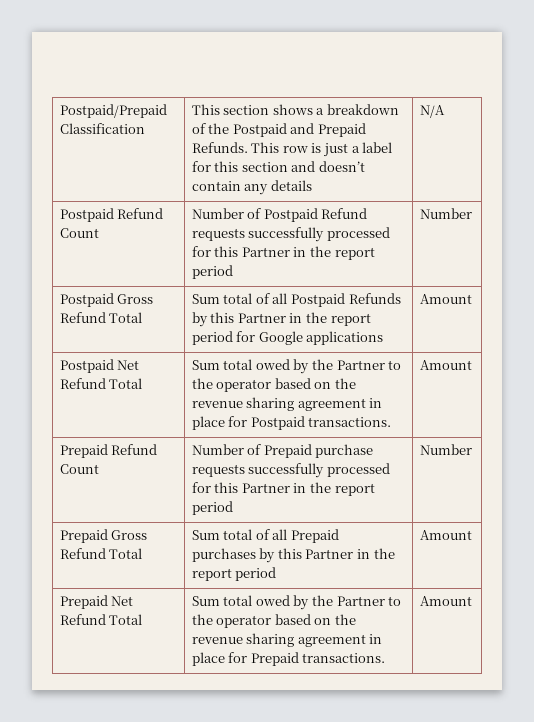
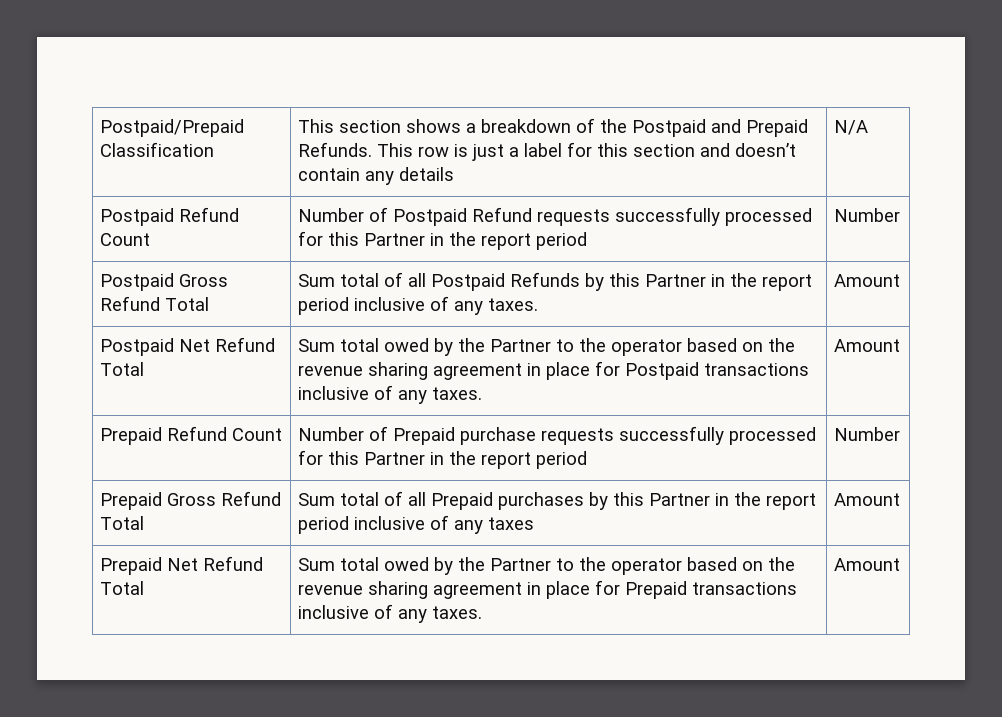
- Postpaid Gross Refund Total | Sum total of all Postpaid Refunds by this Partner in the report period for Google applications | Amount
+ Postpaid Gross Refund Total | Sum total of all Postpaid Refunds by this Partner in the report period inclusive of any taxes. | Amount
- Postpaid Net Refund Total | Sum total owed by the Partner to the operator based on the revenue sharing agreement in place for Postpaid transactions. | Amount
+ Postpaid Net Refund Total | Sum total owed by the Partner to the operator based on the revenue sharing agreement in place for Postpaid transactions inclusive of any taxes. | Amount
- Prepaid Gross Refund Total | Sum total of all Prepaid purchases by this Partner in the report period | Amount
+ Prepaid Gross Refund Total | Sum total of all Prepaid purchases by this Partner in the report period inclusive of any taxes | Amount
- Prepaid Net Refund Total | Sum total owed by the Partner to the operator based on the revenue sharing agreement in place for Prepaid transactions. | Amount
+ Prepaid Net Refund Total | Sum total owed by the Partner to the operator based on the revenue sharing agreement in place for Prepaid transactions inclusive of any taxes. | Amount

